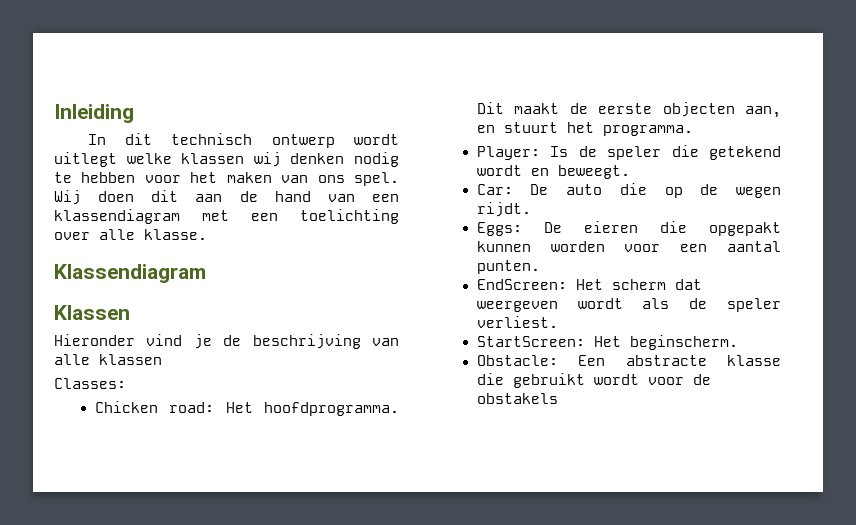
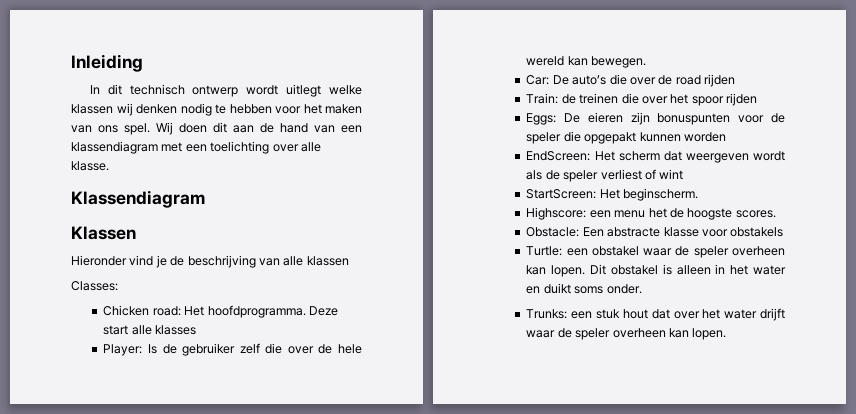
- Dit maakt de eerste objecten aan, en stuurt het programma.
- Player: Is de speler die getekend wordt en beweegt.
- Car: De auto die op de wegen rijdt.
- Eggs: De eieren die opgepakt kunnen worden voor een aantal punten.
+ Deze start alle klasses
+ Player: Is de gebruiker zelf die over de hele wereld kan bewegen.
+ Car: De auto’s die over de road rijden
+ Train: de treinen die over het spoor rijden
+ Eggs: De eieren zijn bonuspunten voor de speler die opgepakt kunnen worden
- EndScreen: Het scherm dat weergeven wordt als de speler verliest.
+ EndScreen: Het scherm dat weergeven wordt als de speler verliest of wint
- Obstacle: Een abstracte klasse die gebruikt wordt voor de obstakels
+ Highscore: een menu het de hoogste scores.
+ Obstacle: Een abstracte klasse voor obstakels
+ Turtle: een obstakel waar de speler overheen kan lopen. Dit obstakel is alleen in het water en duikt soms onder.
+ Trunks: een stuk hout dat over het water drijft waar de speler overheen kan lopen.

